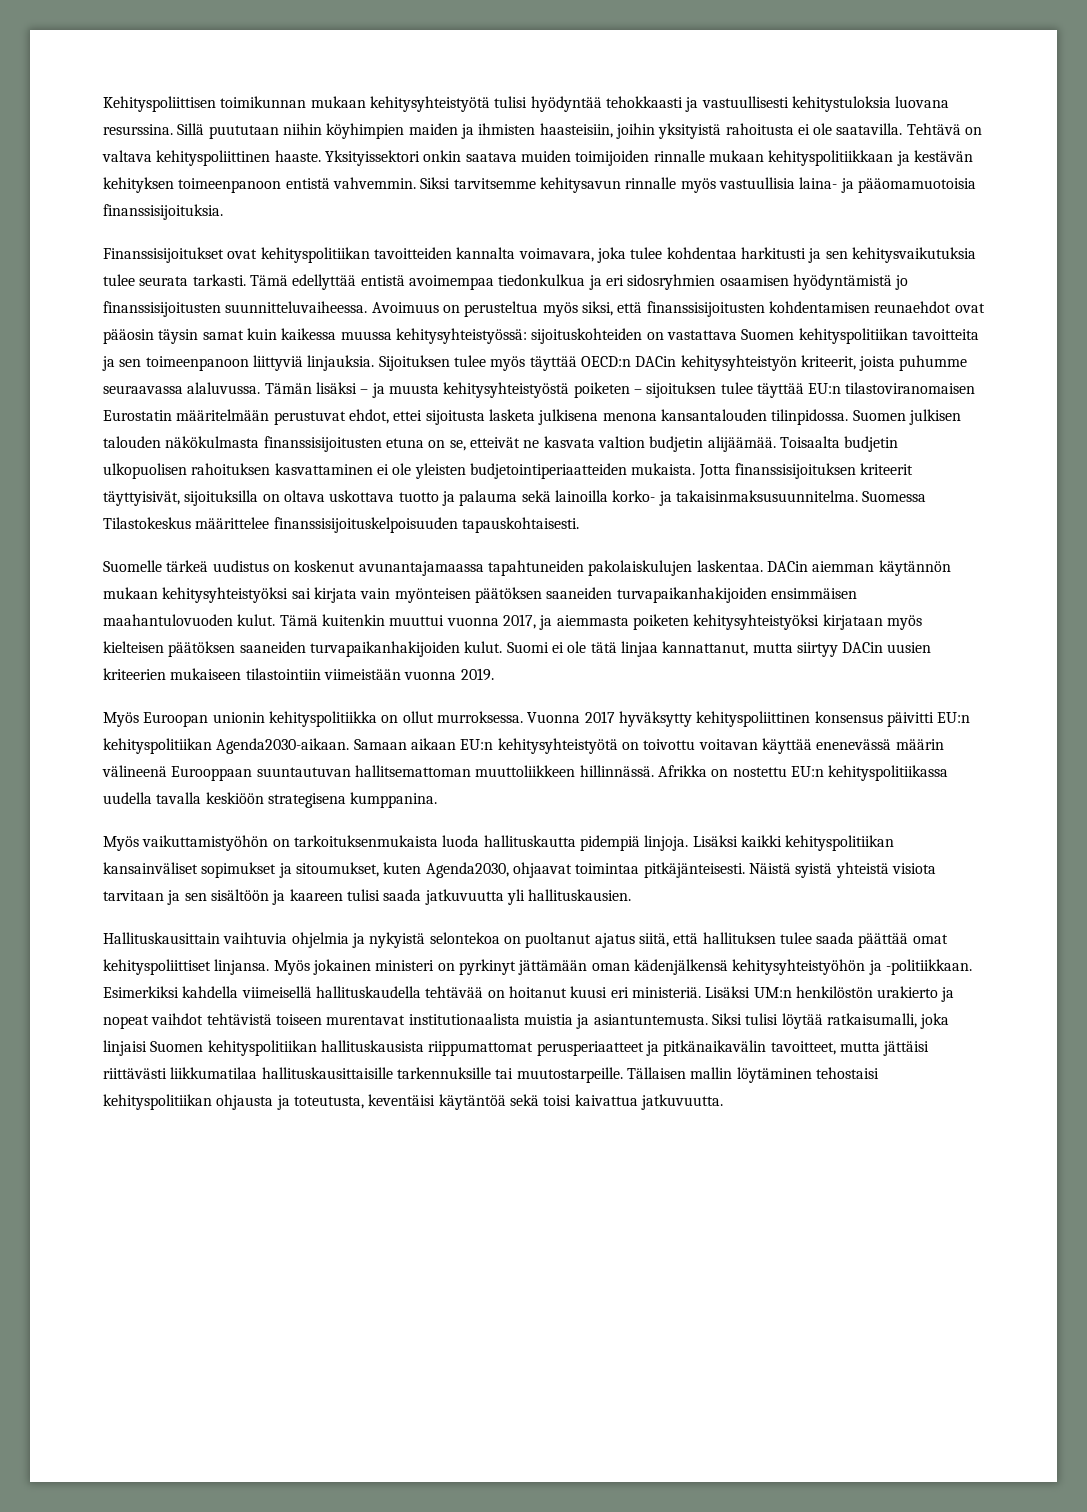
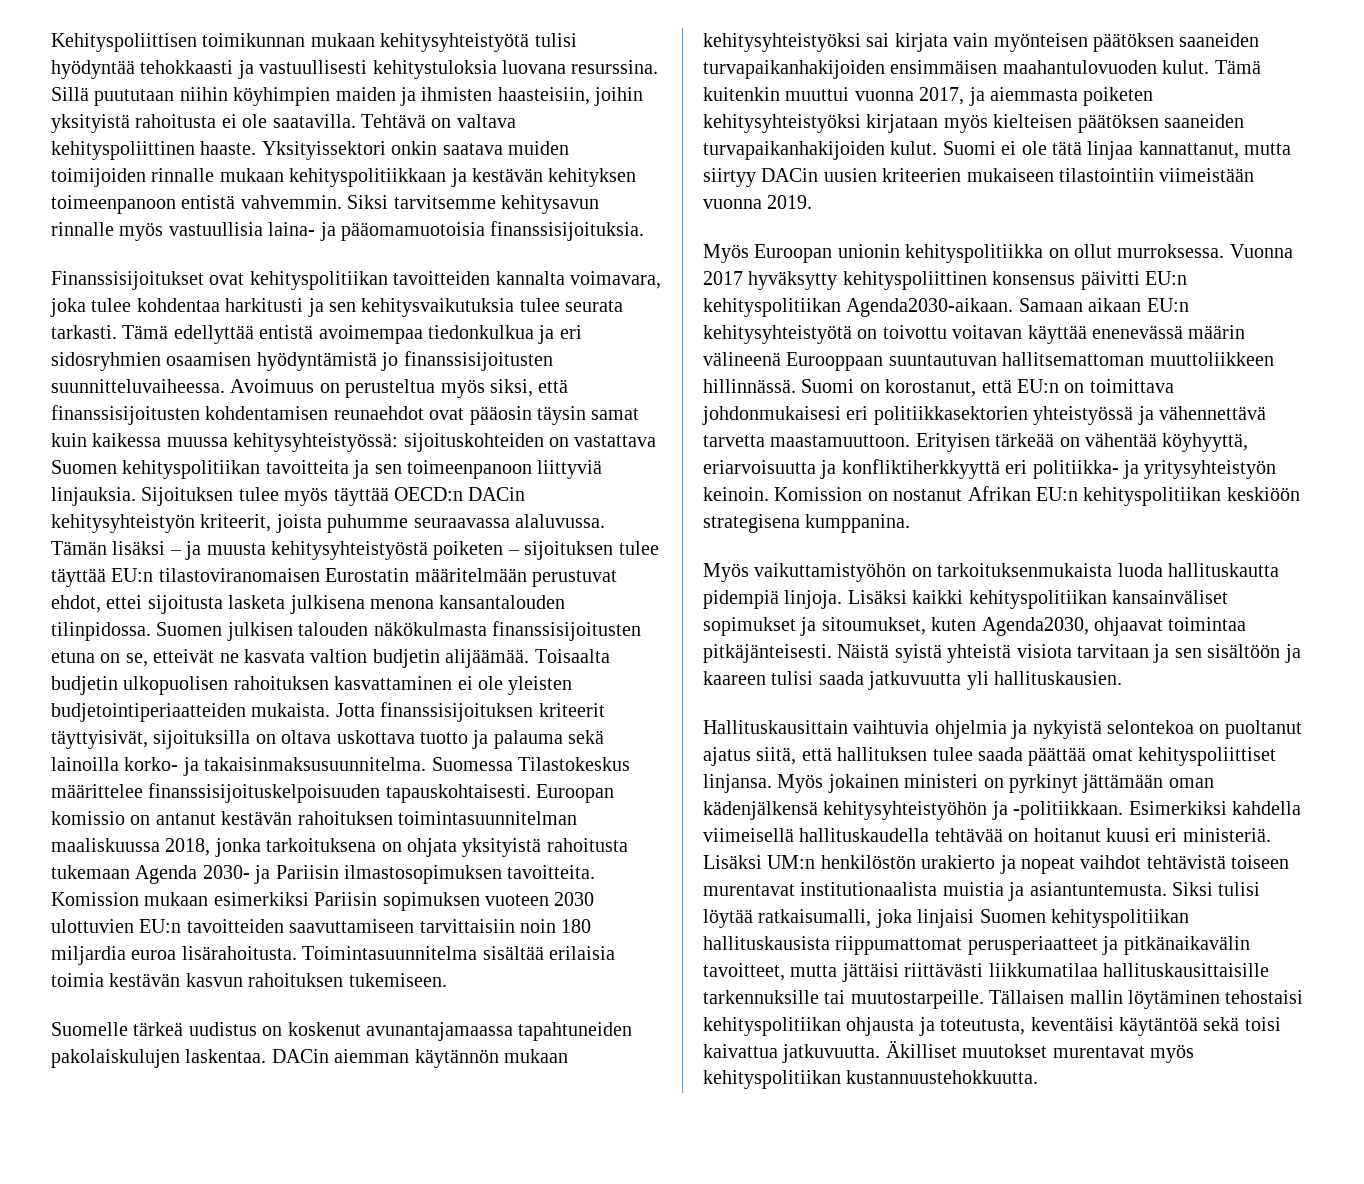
+ Euroopan komissio on antanut kestävän rahoituksen toimintasuunnitelman maaliskuussa 2018, jonka tarkoituksena on ohjata yksityistä rahoitusta tukemaan Agenda 2030- ja Pariisin ilmastosopimuksen tavoitteita. Komission mukaan esimerkiksi Pariisin sopimuksen vuoteen 2030 ulottuvien EU:n tavoitteiden saavuttamiseen tarvittaisiin noin 180 miljardia euroa lisärahoitusta. Toimintasuunnitelma sisältää erilaisia toimia kestävän kasvun rahoituksen tukemiseen.
- Afrikka on nostettu EU:n kehityspolitiikassa uudella tavalla keskiöön strategisena kumppanina.
+ Suomi on korostanut, että EU:n on toimittava johdonmukaisesi eri politiikkasektorien yhteistyössä ja vähennettävä tarvetta maastamuuttoon. Erityisen tärkeää on vähentää köyhyyttä, eriarvoisuutta ja konfliktiherkkyyttä eri politiikka- ja yritysyhteistyön keinoin. Komission on nostanut Afrikan EU:n kehityspolitiikan keskiöön strategisena kumppanina.
+ Äkilliset muutokset murentavat myös kehityspolitiikan kustannuustehokkuutta.

